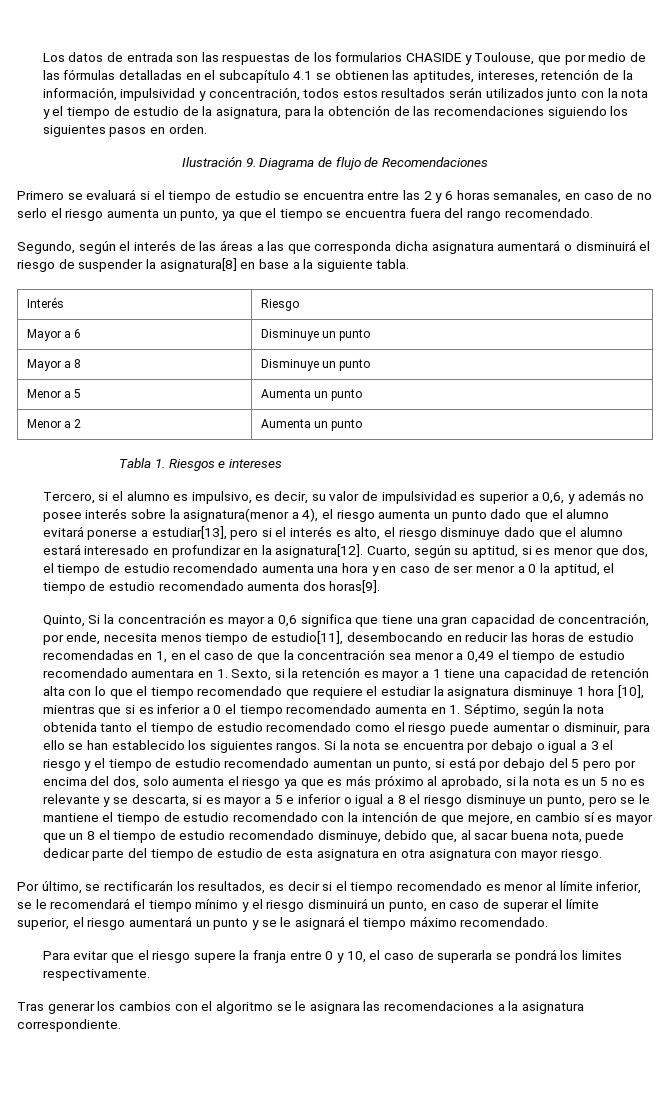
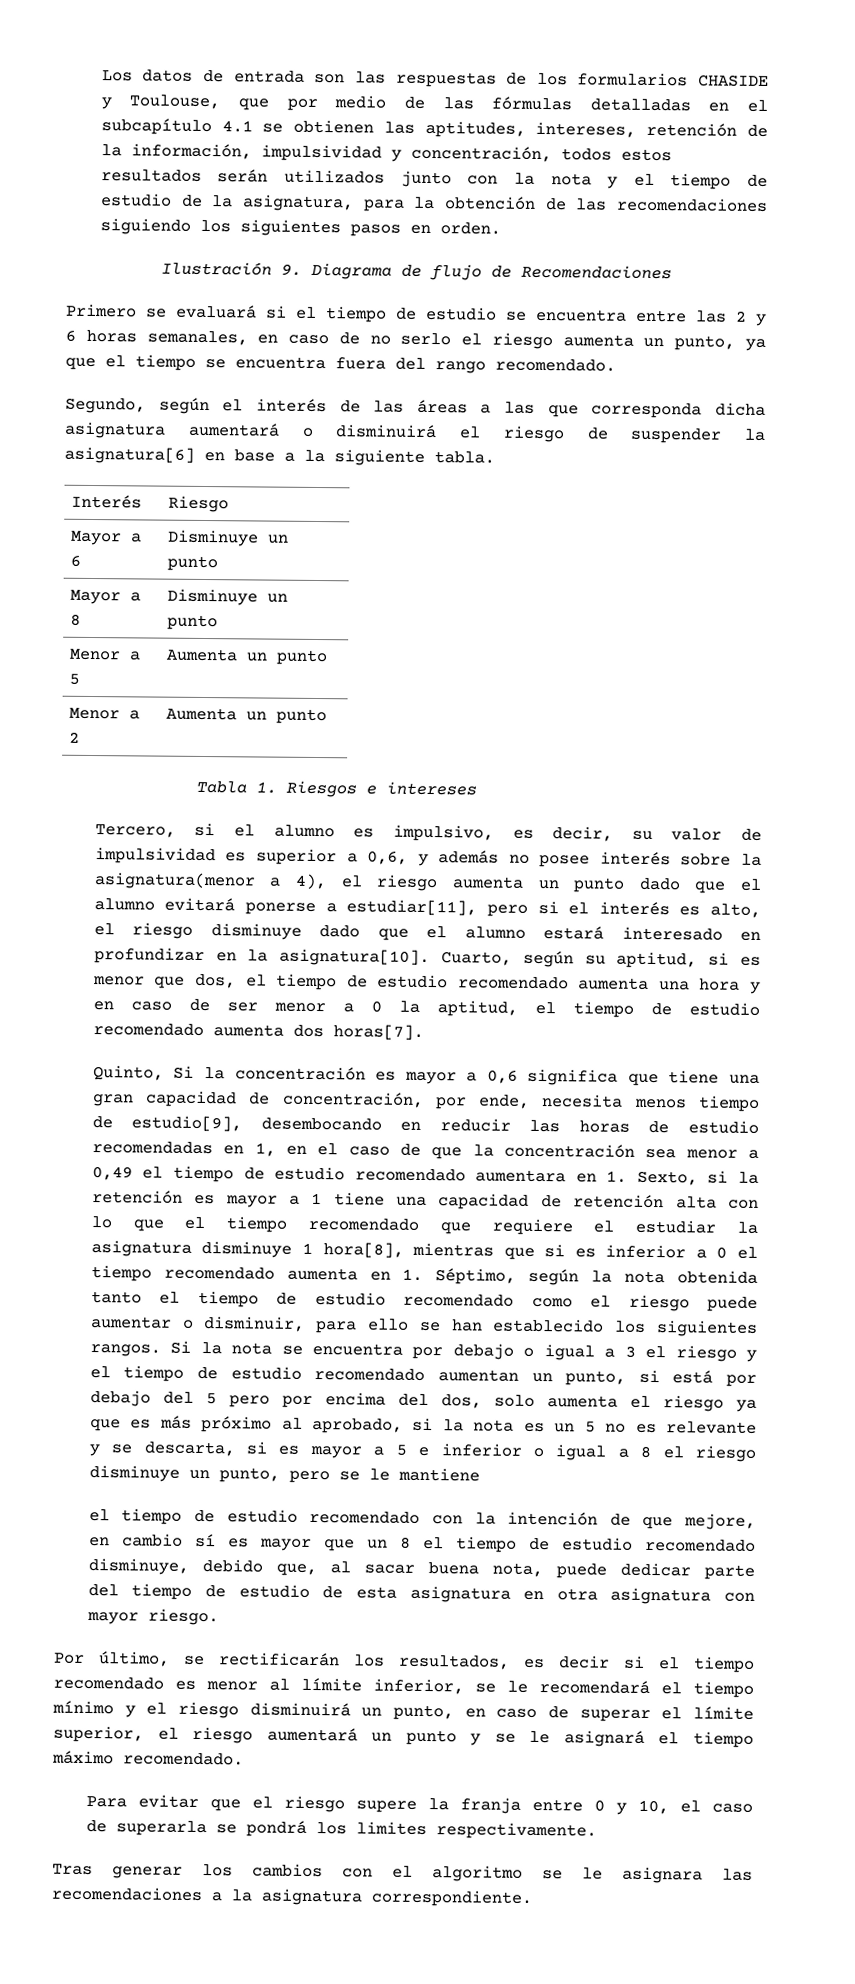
- Segundo, según el interés de las áreas a las que corresponda dicha asignatura aumentará o disminuirá el riesgo de suspender la asignatura[8] en base a la siguiente tabla.
+ Segundo, según el interés de las áreas a las que corresponda dicha asignatura aumentará o disminuirá el riesgo de suspender la asignatura[6] en base a la siguiente tabla.
- Tercero, si el alumno es impulsivo, es decir, su valor de impulsividad es superior a 0,6, y además no posee interés sobre la asignatura(menor a 4), el riesgo aumenta un punto dado que el alumno evitará ponerse a estudiar[13], pero si el interés es alto, el riesgo disminuye dado que el alumno estará interesado en profundizar en la asignatura[12].
+ Tercero, si el alumno es impulsivo, es decir, su valor de impulsividad es superior a 0,6, y además no posee interés sobre la asignatura(menor a 4), el riesgo aumenta un punto dado que el alumno evitará ponerse a estudiar[11], pero si el interés es alto, el riesgo disminuye dado que el alumno estará interesado en profundizar en la asignatura[10].
- Cuarto, según su aptitud, si es menor que dos, el tiempo de estudio recomendado aumenta una hora y en caso de ser menor a 0 la aptitud, el tiempo de estudio recomendado aumenta dos horas[9].
+ Cuarto, según su aptitud, si es menor que dos, el tiempo de estudio recomendado aumenta una hora y en caso de ser menor a 0 la aptitud, el tiempo de estudio recomendado aumenta dos horas[7].
- Quinto, Si la concentración es mayor a 0,6 significa que tiene una gran capacidad de concentración, por ende, necesita menos tiempo de estudio[11], desembocando en reducir las horas de estudio recomendadas en 1, en el caso de que la concentración sea menor a 0,49 el tiempo de estudio recomendado aumentara en 1. Sexto, si la retención es mayor a 1 tiene una capacidad de retención alta con lo que el tiempo recomendado que requiere el estudiar la asignatura disminuye 1 hora [10], mientras que si es inferior a 0 el tiempo recomendado aumenta en 1. Séptimo, según la nota obtenida tanto el tiempo de estudio recomendado como el riesgo puede aumentar o disminuir, para ello se han establecido los siguientes rangos.
+ Quinto, Si la concentración es mayor a 0,6 significa que tiene una gran capacidad de concentración, por ende, necesita menos tiempo de estudio[9], desembocando en reducir las horas de estudio recomendadas en 1, en el caso de que la concentración sea menor a 0,49 el tiempo de estudio recomendado aumentara en 1. Sexto, si la retención es mayor a 1 tiene una capacidad de retención alta con lo que el tiempo recomendado que requiere el estudiar la asignatura disminuye 1 hora[8], mientras que si es inferior a 0 el tiempo recomendado aumenta en 1. Séptimo, según la nota obtenida tanto el tiempo de estudio recomendado como el riesgo puede aumentar o disminuir, para ello se han establecido los siguientes rangos.
- Si la nota se encuentra por debajo o igual a 3 el riesgo y el tiempo de estudio recomendado aumentan un punto, si está por debajo del 5 pero por encima del dos, solo aumenta el riesgo ya que es más próximo al aprobado, si la nota es un 5 no es relevante y se descarta, si es mayor a 5 e inferior o igual a 8 el riesgo disminuye un punto, pero se le mantiene el tiempo de estudio recomendado con la intención de que mejore, en cambio sí es mayor que un 8 el tiempo de estudio recomendado disminuye, debido que, al sacar buena nota, puede dedicar parte del tiempo de estudio de esta asignatura en otra asignatura con mayor riesgo.
+ Si la nota se encuentra por debajo o igual a 3 el riesgo y el tiempo de estudio recomendado aumentan un punto, si está por debajo del 5 pero por encima del dos, solo aumenta el riesgo ya que es más próximo al aprobado, si la nota es un 5 no es relevante y se descarta, si es mayor a 5 e inferior o igual a 8 el riesgo disminuye un punto, pero se le mantiene
+ el tiempo de estudio recomendado con la intención de que mejore, en cambio sí es mayor que un 8 el tiempo de estudio recomendado disminuye, debido que, al sacar buena nota, puede dedicar parte del tiempo de estudio de esta asignatura en otra asignatura con mayor riesgo.

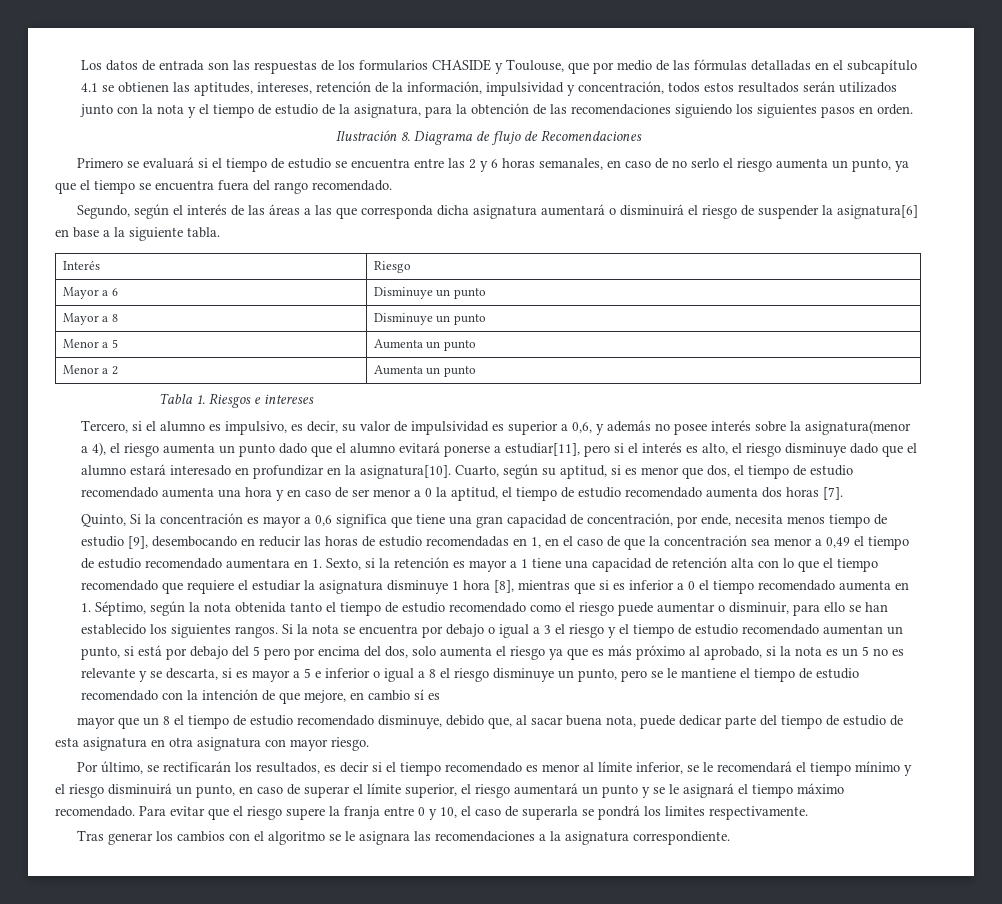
- Ilustración 9. Diagrama de flujo de Recomendaciones
+ Ilustración 8. Diagrama de flujo de Recomendaciones
- Cuarto, según su aptitud, si es menor que dos, el tiempo de estudio recomendado aumenta una hora y en caso de ser menor a 0 la aptitud, el tiempo de estudio recomendado aumenta dos horas[7].
+ Cuarto, según su aptitud, si es menor que dos, el tiempo de estudio recomendado aumenta una hora y en caso de ser menor a 0 la aptitud, el tiempo de estudio recomendado aumenta dos horas [7].
- Quinto, Si la concentración es mayor a 0,6 significa que tiene una gran capacidad de concentración, por ende, necesita menos tiempo de estudio[9], desembocando en reducir las horas de estudio recomendadas en 1, en el caso de que la concentración sea menor a 0,49 el tiempo de estudio recomendado aumentara en 1. Sexto, si la retención es mayor a 1 tiene una capacidad de retención alta con lo que el tiempo recomendado que requiere el estudiar la asignatura disminuye 1 hora[8], mientras que si es inferior a 0 el tiempo recomendado aumenta en 1. Séptimo, según la nota obtenida tanto el tiempo de estudio recomendado como el riesgo puede aumentar o disminuir, para ello se han establecido los siguientes rangos.
+ Quinto, Si la concentración es mayor a 0,6 significa que tiene una gran capacidad de concentración, por ende, necesita menos tiempo de estudio [9], desembocando en reducir las horas de estudio recomendadas en 1, en el caso de que la concentración sea menor a 0,49 el tiempo de estudio recomendado aumentara en 1. Sexto, si la retención es mayor a 1 tiene una capacidad de retención alta con lo que el tiempo recomendado que requiere el estudiar la asignatura disminuye 1 hora [8], mientras que si es inferior a 0 el tiempo recomendado aumenta en 1. Séptimo, según la nota obtenida tanto el tiempo de estudio recomendado como el riesgo puede aumentar o disminuir, para ello se han establecido los siguientes rangos.
- Si la nota se encuentra por debajo o igual a 3 el riesgo y el tiempo de estudio recomendado aumentan un punto, si está por debajo del 5 pero por encima del dos, solo aumenta el riesgo ya que es más próximo al aprobado, si la nota es un 5 no es relevante y se descarta, si es mayor a 5 e inferior o igual a 8 el riesgo disminuye un punto, pero se le mantiene
- el tiempo de estudio recomendado con la intención de que mejore, en cambio sí es mayor que un 8 el tiempo de estudio recomendado disminuye, debido que, al sacar buena nota, puede dedicar parte del tiempo de estudio de esta asignatura en otra asignatura con mayor riesgo.
+ Si la nota se encuentra por debajo o igual a 3 el riesgo y el tiempo de estudio recomendado aumentan un punto, si está por debajo del 5 pero por encima del dos, solo aumenta el riesgo ya que es más próximo al aprobado, si la nota es un 5 no es relevante y se descarta, si es mayor a 5 e inferior o igual a 8 el riesgo disminuye un punto, pero se le mantiene el tiempo de estudio recomendado con la intención de que mejore, en cambio sí es
+ mayor que un 8 el tiempo de estudio recomendado disminuye, debido que, al sacar buena nota, puede dedicar parte del tiempo de estudio de esta asignatura en otra asignatura con mayor riesgo.
- Por último, se rectificarán los resultados, es decir si el tiempo recomendado es menor al límite inferior, se le recomendará el tiempo mínimo y el riesgo disminuirá un punto, en caso de superar el límite superior, el riesgo aumentará un punto y se le asignará el tiempo máximo recomendado.
- Para evitar que el riesgo supere la franja entre 0 y 10, el caso de superarla se pondrá los limites respectivamente.
+ Por último, se rectificarán los resultados, es decir si el tiempo recomendado es menor al límite inferior, se le recomendará el tiempo mínimo y el riesgo disminuirá un punto, en caso de superar el límite superior, el riesgo aumentará un punto y se le asignará el tiempo máximo recomendado. Para evitar que el riesgo supere la franja entre 0 y 10, el caso de superarla se pondrá los limites respectivamente.

